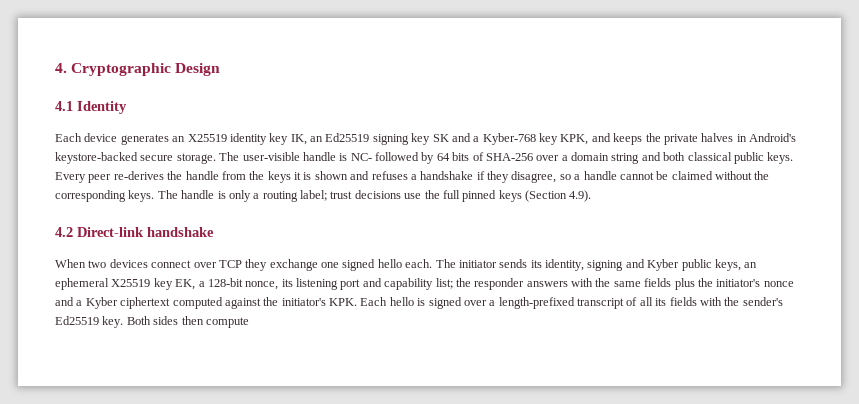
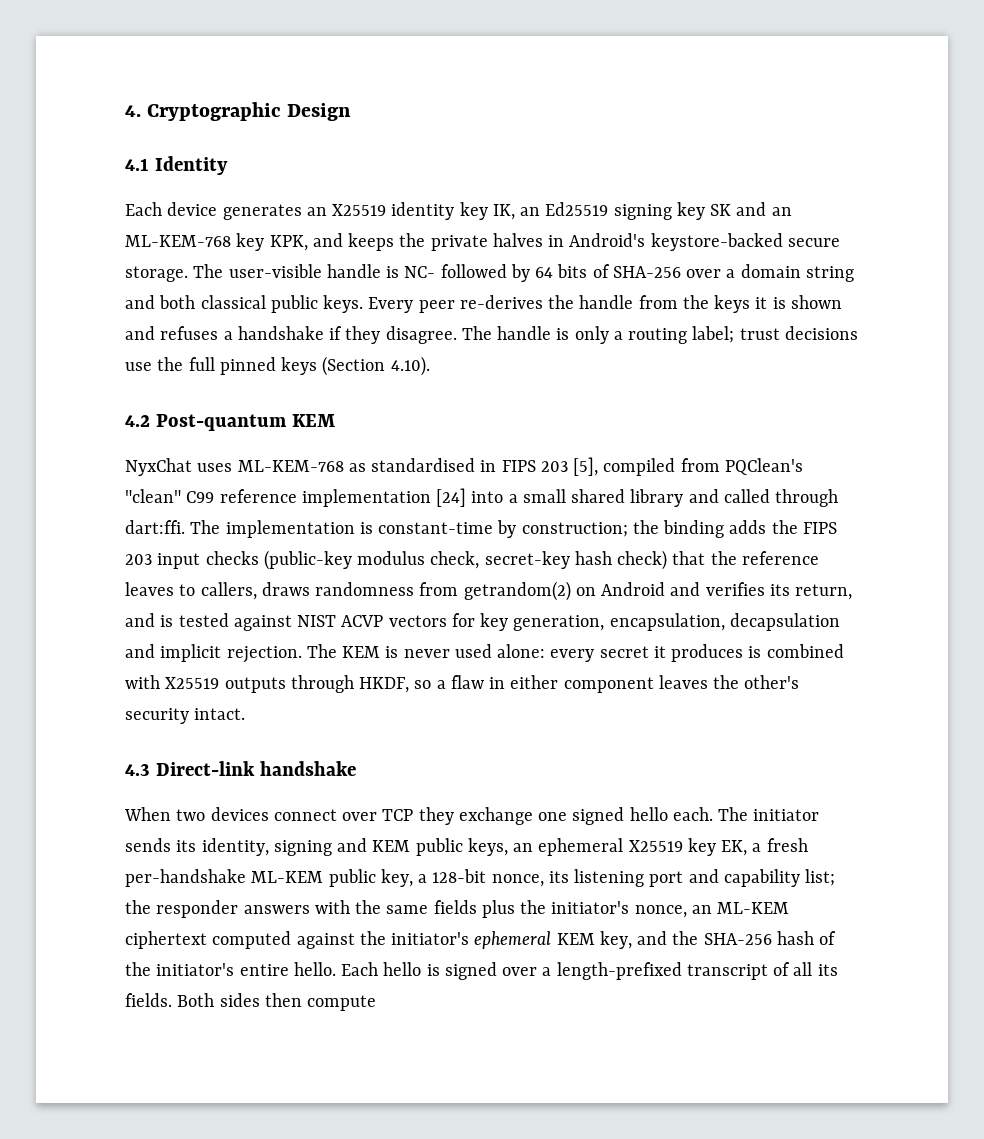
- Each device generates an X25519 identity key IK, an Ed25519 signing key SK and a Kyber-768 key KPK, and keeps the private halves in Android's keystore-backed secure storage.
+ Each device generates an X25519 identity key IK, an Ed25519 signing key SK and an ML-KEM-768 key KPK, and keeps the private halves in Android's keystore-backed secure storage.
- Every peer re-derives the handle from the keys it is shown and refuses a handshake if they disagree, so a handle cannot be claimed without the corresponding keys.
+ Every peer re-derives the handle from the keys it is shown and refuses a handshake if they disagree.
- The handle is only a routing label; trust decisions use the full pinned keys (Section 4.9).
+ The handle is only a routing label; trust decisions use the full pinned keys (Section 4.10).
- 4.2 Direct-link handshake
+ 4.2 Post-quantum KEM
+ NyxChat uses ML-KEM-768 as standardised in FIPS 203 [5], compiled from PQClean's "clean" C99 reference implementation [24] into a small shared library and called through dart:ffi. The implementation is constant-time by construction; the binding adds the FIPS 203 input checks (public-key modulus check, secret-key hash check) that the reference leaves to callers, draws randomness from getrandom(2) on Android and verifies its return, and is tested against NIST ACVP vectors for key generation, encapsulation, decapsulation and implicit rejection. The KEM is never used alone: every secret it produces is combined with X25519 outputs through HKDF, so a flaw in either component leaves the other's security intact.
+ 4.3 Direct-link handshake
- The initiator sends its identity, signing and Kyber public keys, an ephemeral X25519 key EK, a 128-bit nonce, its listening port and capability list; the responder answers with the same fields plus the initiator's nonce and a Kyber ciphertext computed against the initiator's KPK. Each hello is signed over a length-prefixed transcript of all its fields with the sender's Ed25519 key.
+ The initiator sends its identity, signing and KEM public keys, an ephemeral X25519 key EK, a fresh per-handshake ML-KEM public key, a 128-bit nonce, its listening port and capability list; the responder answers with the same fields plus the initiator's nonce, an ML-KEM ciphertext computed against the initiator's ephemeral KEM key, and the SHA-256 hash of the initiator's entire hello. Each hello is signed over a length-prefixed transcript of all its fields.

